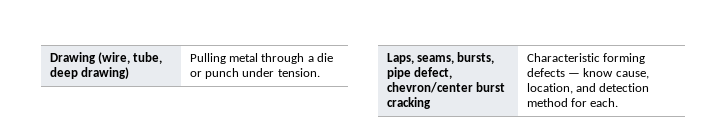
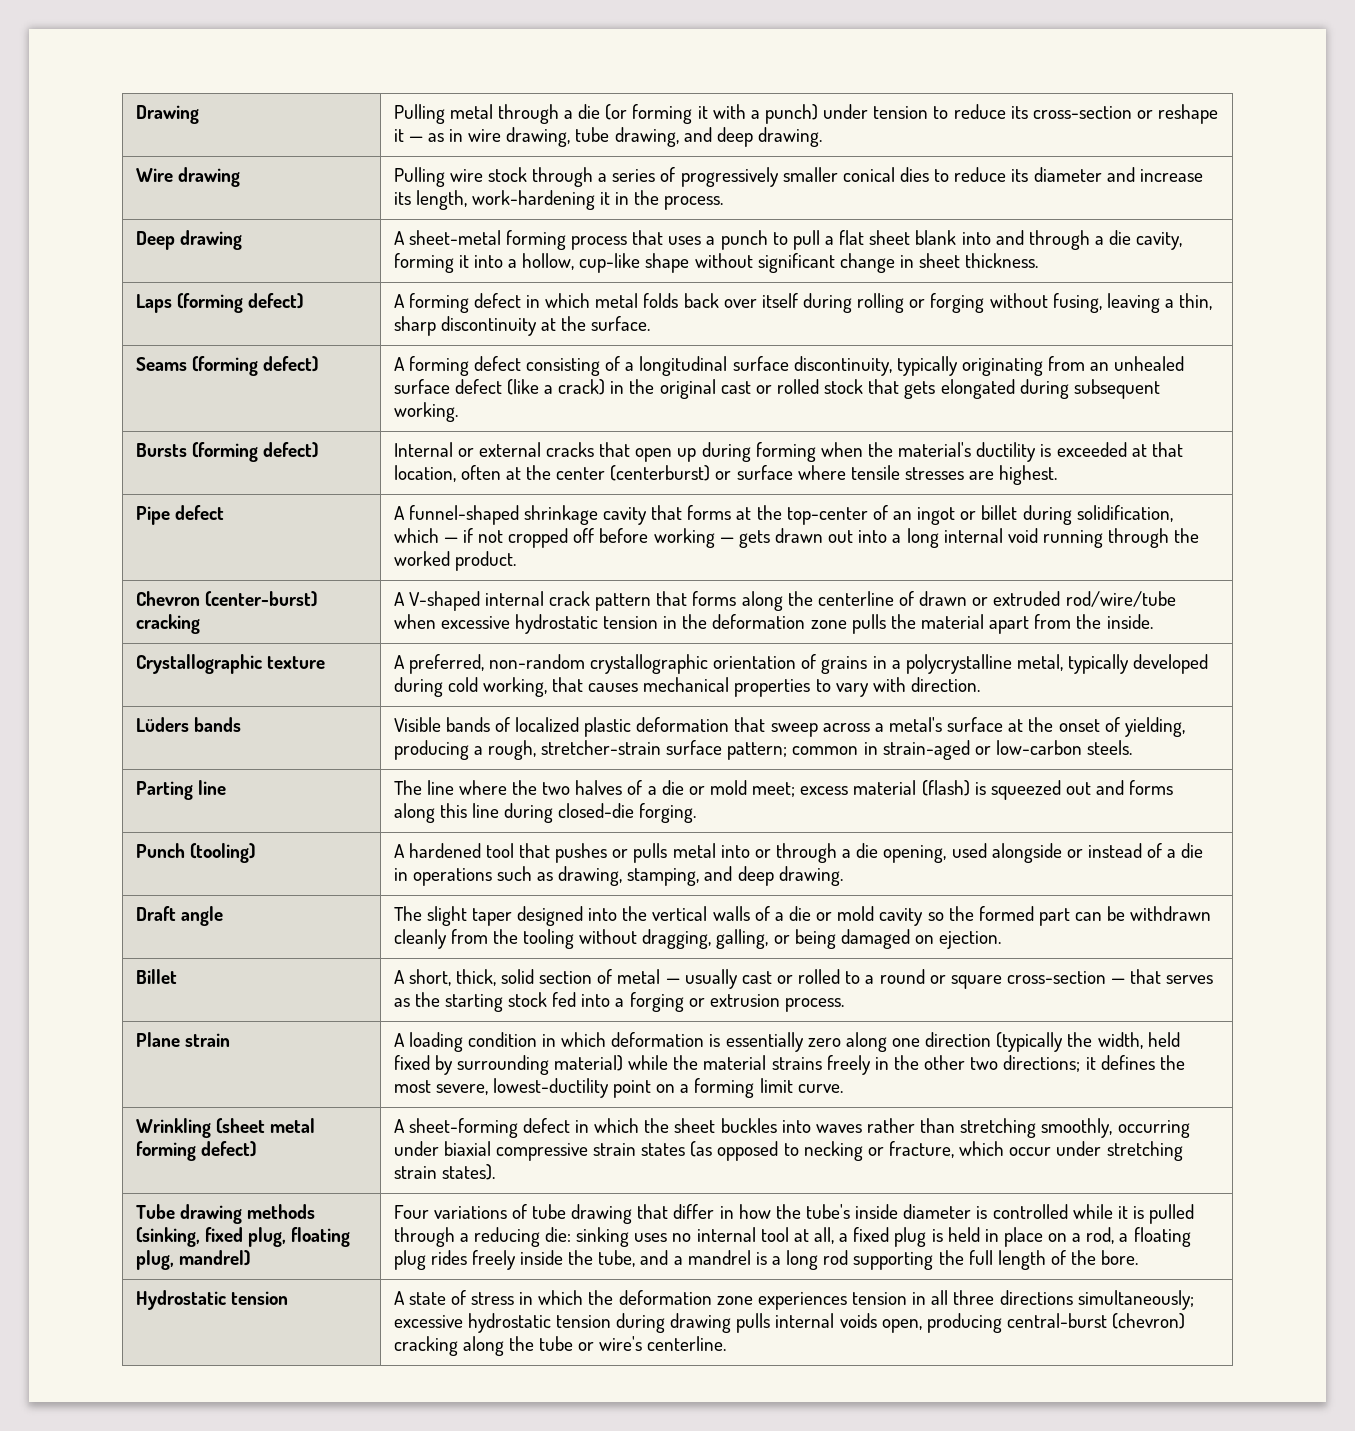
- Drawing (wire, tube, deep drawing) | Pulling metal through a die or punch under tension.
- Laps, seams, bursts, pipe defect, chevron/center burst cracking | Characteristic forming defects — know cause, location, and detection method for each.
+ Drawing | Pulling metal through a die (or forming it with a punch) under tension to reduce its cross-section or reshape it — as in wire drawing, tube drawing, and deep drawing.
+ Wire drawing | Pulling wire stock through a series of progressively smaller conical dies to reduce its diameter and increase its length, work-hardening it in the process.
+ Deep drawing | A sheet-metal forming process that uses a punch to pull a flat sheet blank into and through a die cavity, forming it into a hollow, cup-like shape without significant change in sheet thickness.
+ Laps (forming defect) | A forming defect in which metal folds back over itself during rolling or forging without fusing, leaving a thin, sharp discontinuity at the surface.
+ Seams (forming defect) | A forming defect consisting of a longitudinal surface discontinuity, typically originating from an unhealed surface defect (like a crack) in the original cast or rolled stock that gets elongated during subsequent working.
+ Bursts (forming defect) | Internal or external cracks that open up during forming when the material's ductility is exceeded at that location, often at the center (centerburst) or surface where tensile stresses are highest.
+ Pipe defect | A funnel-shaped shrinkage cavity that forms at the top-center of an ingot or billet during solidification, which — if not cropped off before working — gets drawn out into a long internal void running through the worked product.
+ Chevron (center-burst) cracking | A V-shaped internal crack pattern that forms along the centerline of drawn or extruded rod/wire/tube when excessive hydrostatic tension in the deformation zone pulls the material apart from the inside.
+ Crystallographic texture | A preferred, non-random crystallographic orientation of grains in a polycrystalline metal, typically developed during cold working, that causes mechanical properties to vary with direction.
+ Lüders bands | Visible bands of localized plastic deformation that sweep across a metal's surface at the onset of yielding, producing a rough, stretcher-strain surface pattern; common in strain-aged or low-carbon steels.
+ Parting line | The line where the two halves of a die or mold meet; excess material (flash) is squeezed out and forms along this line during closed-die forging.
+ Punch (tooling) | A hardened tool that pushes or pulls metal into or through a die opening, used alongside or instead of a die in operations such as drawing, stamping, and deep drawing.
+ Draft angle | The slight taper designed into the vertical walls of a die or mold cavity so the formed part can be withdrawn cleanly from the tooling without dragging, galling, or being damaged on ejection.
+ Billet | A short, thick, solid section of metal — usually cast or rolled to a round or square cross-section — that serves as the starting stock fed into a forging or extrusion process.
+ Plane strain | A loading condition in which deformation is essentially zero along one direction (typically the width, held fixed by surrounding material) while the material strains freely in the other two directions; it defines the most severe, lowest-ductility point on a forming limit curve.
+ Wrinkling (sheet metal forming defect) | A sheet-forming defect in which the sheet buckles into waves rather than stretching smoothly, occurring under biaxial compressive strain states (as opposed to necking or fracture, which occur under stretching strain states).
+ Tube drawing methods (sinking, fixed plug, floating plug, mandrel) | Four variations of tube drawing that differ in how the tube's inside diameter is controlled while it is pulled through a reducing die: sinking uses no internal tool at all, a fixed plug is held in place on a rod, a floating plug rides freely inside the tube, and a mandrel is a long rod supporting the full length of the bore.
+ Hydrostatic tension | A state of stress in which the deformation zone experiences tension in all three directions simultaneously; excessive hydrostatic tension during drawing pulls internal voids open, producing central-burst (chevron) cracking along the tube or wire's centerline.

